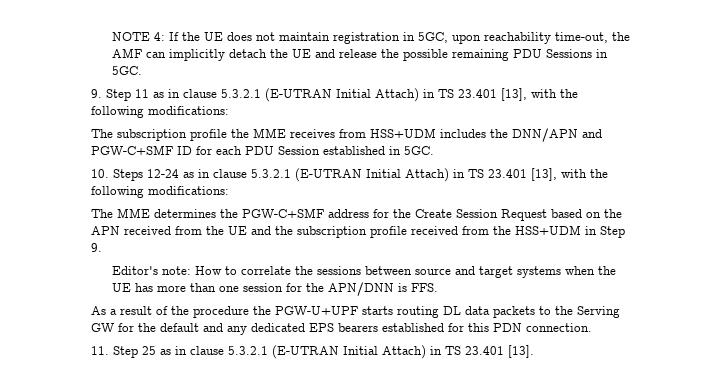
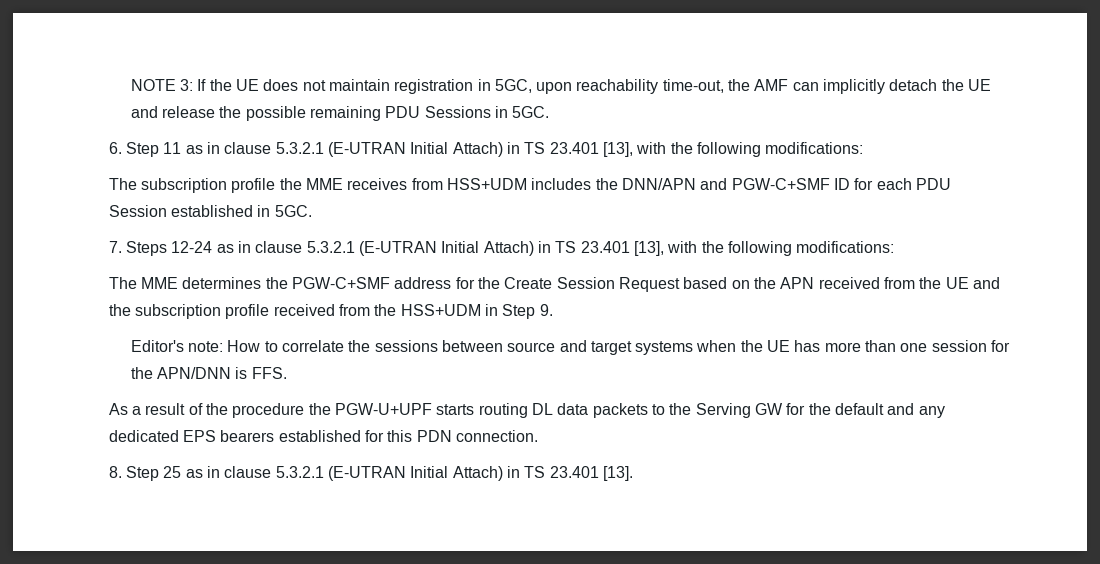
- NOTE 4: If the UE does not maintain registration in 5GC, upon reachability time-out, the AMF can implicitly detach the UE and release the possible remaining PDU Sessions in 5GC.
+ NOTE 3: If the UE does not maintain registration in 5GC, upon reachability time-out, the AMF can implicitly detach the UE and release the possible remaining PDU Sessions in 5GC.
- 9. Step 11 as in clause 5.3.2.1 (E-UTRAN Initial Attach) in TS 23.401 [13], with the following modifications:
+ 6. Step 11 as in clause 5.3.2.1 (E-UTRAN Initial Attach) in TS 23.401 [13], with the following modifications:
- 10. Steps 12-24 as in clause 5.3.2.1 (E-UTRAN Initial Attach) in TS 23.401 [13], with the following modifications:
+ 7. Steps 12-24 as in clause 5.3.2.1 (E-UTRAN Initial Attach) in TS 23.401 [13], with the following modifications:
- 11. Step 25 as in clause 5.3.2.1 (E-UTRAN Initial Attach) in TS 23.401 [13].
+ 8. Step 25 as in clause 5.3.2.1 (E-UTRAN Initial Attach) in TS 23.401 [13].

